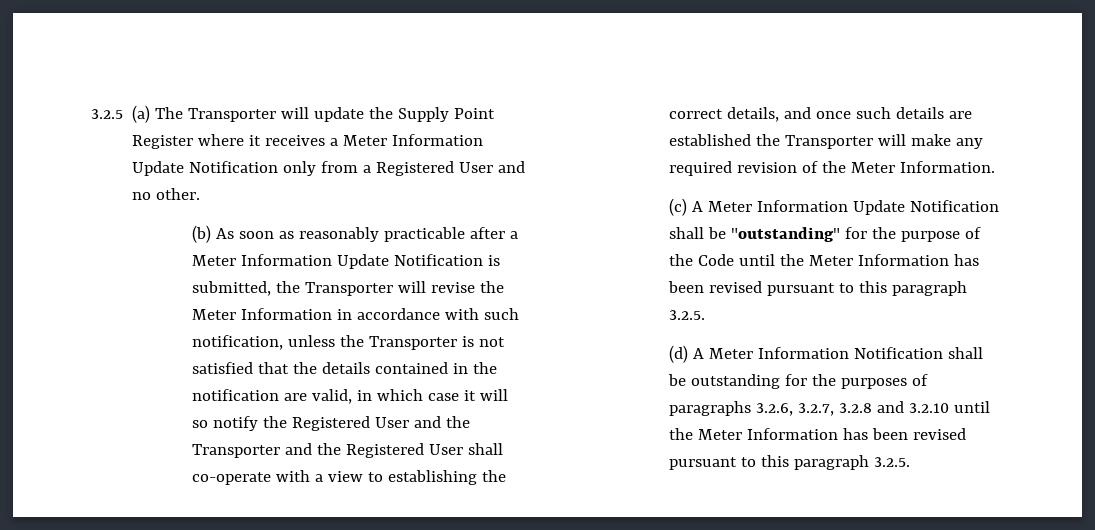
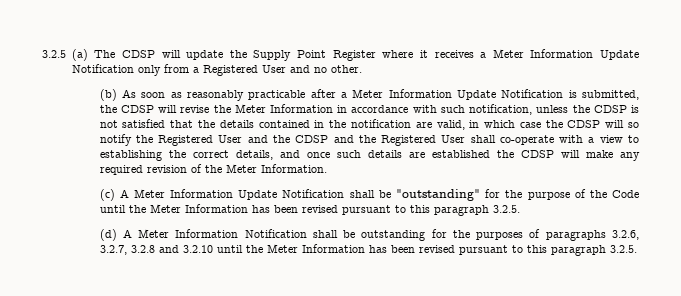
- 3.2.5 (a) The Transporter will update the Supply Point Register where it receives a Meter Information Update Notification only from a Registered User and no other.
+ 3.2.5 (a) The CDSP will update the Supply Point Register where it receives a Meter Information Update Notification only from a Registered User and no other.
- (b) As soon as reasonably practicable after a Meter Information Update Notification is submitted, the Transporter will revise the Meter Information in accordance with such notification, unless the Transporter is not satisfied that the details contained in the notification are valid, in which case it will so notify the Registered User and the Transporter and the Registered User shall co-operate with a view to establishing the correct details, and once such details are established the Transporter will make any required revision of the Meter Information.
+ (b) As soon as reasonably practicable after a Meter Information Update Notification is submitted, the CDSP will revise the Meter Information in accordance with such notification, unless the CDSP is not satisfied that the details contained in the notification are valid, in which case the CDSP will so notify the Registered User and the CDSP and the Registered User shall co-operate with a view to establishing the correct details, and once such details are established the CDSP will make any required revision of the Meter Information.

